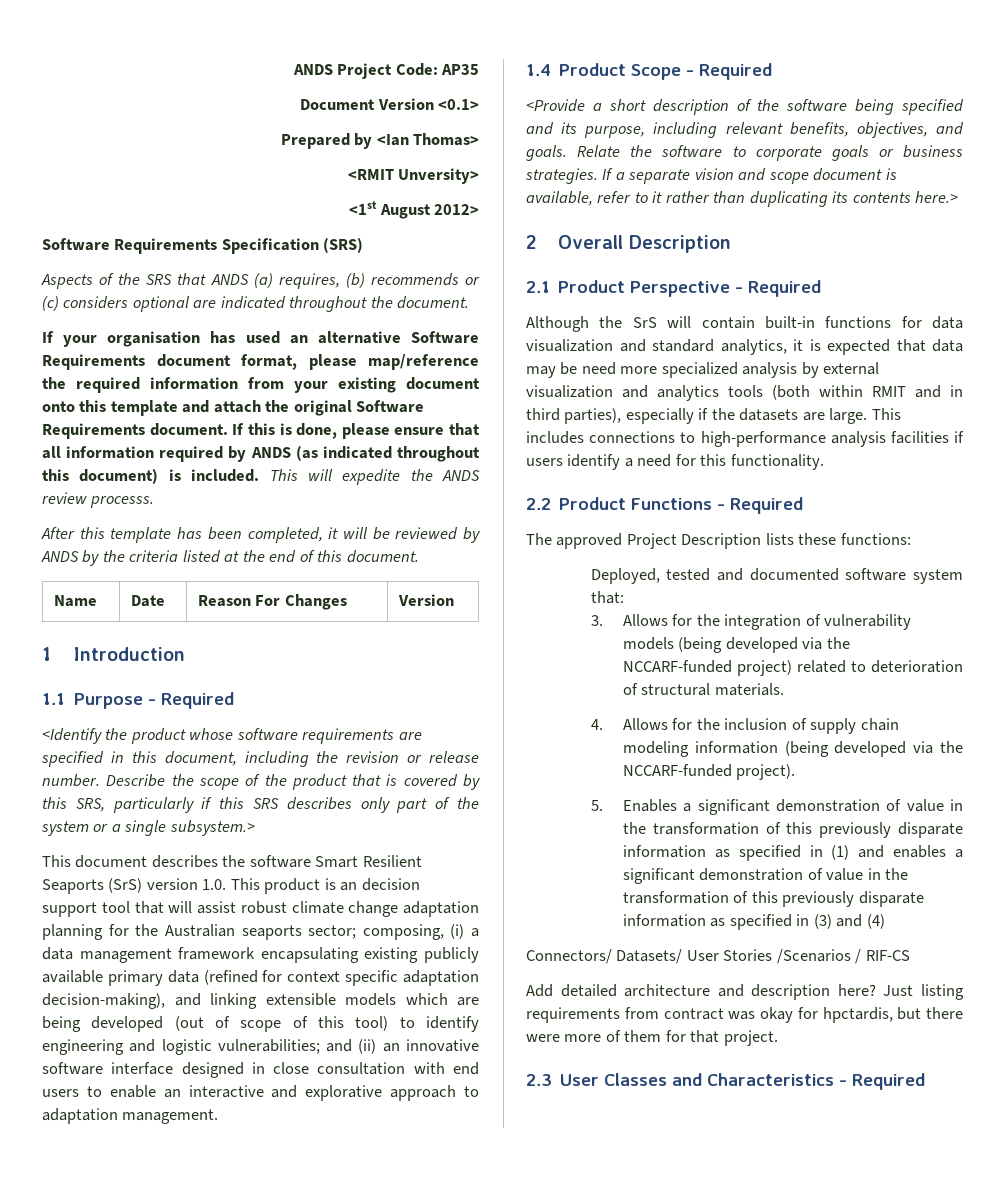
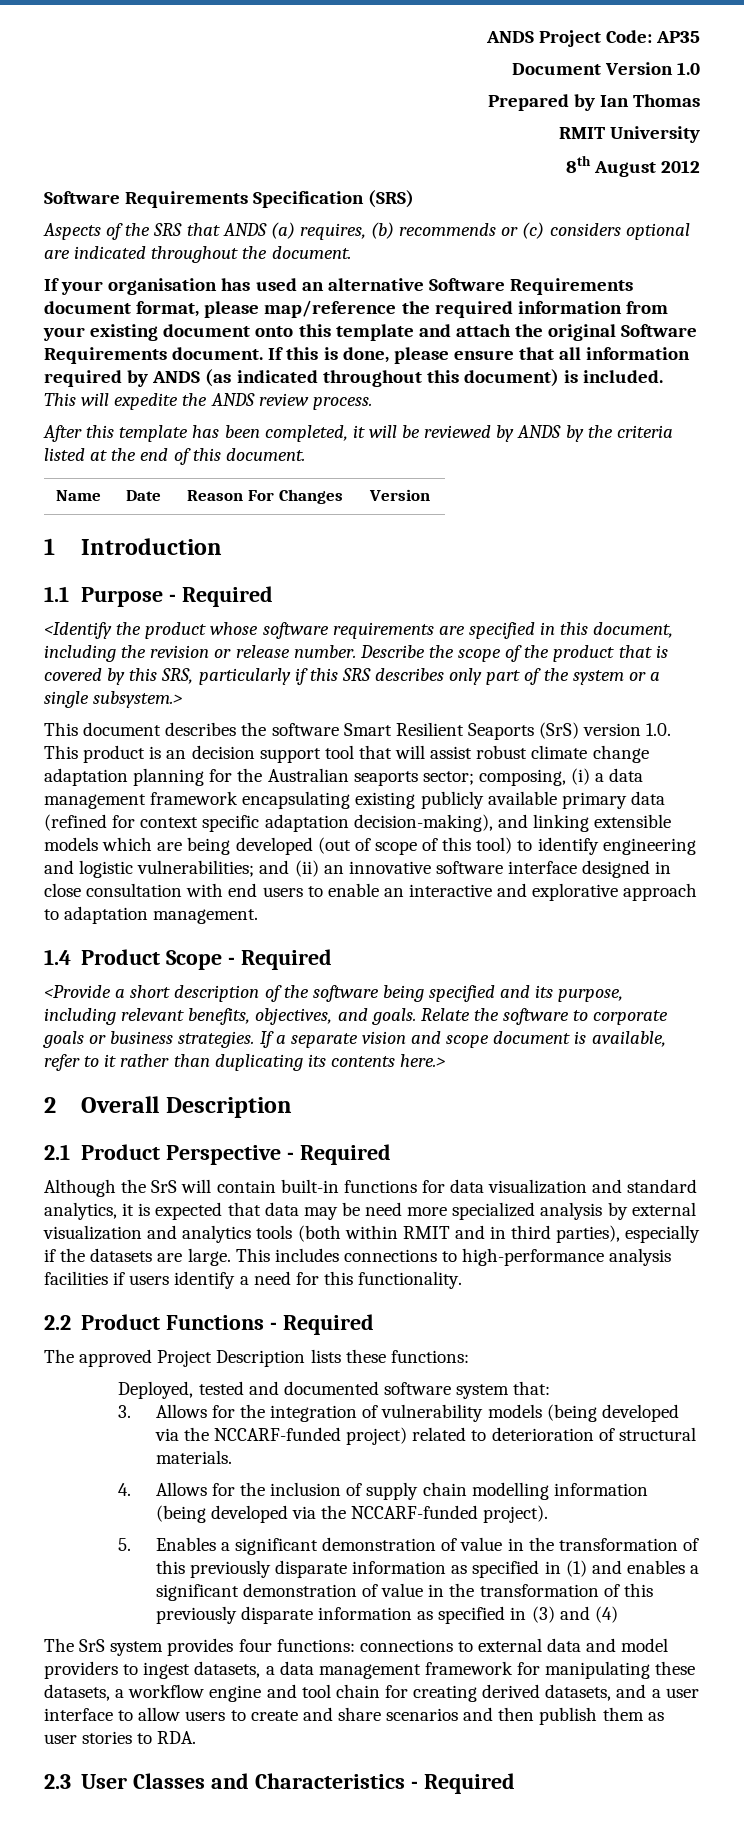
- Document Version <0.1>
+ Document Version 1.0
- Prepared by <Ian Thomas>
- <RMIT Unversity>
- <1st August 2012>
+ Prepared by Ian Thomas
+ RMIT University
+ 8th August 2012
- This will expedite the ANDS review processs.
+ This will expedite the ANDS review process.
- 4. Allows for the inclusion of supply chain modeling information (being developed via the NCCARF-funded project).
+ 4. Allows for the inclusion of supply chain modelling information (being developed via the NCCARF-funded project).
- Connectors/ Datasets/ User Stories /Scenarios / RIF-CS
- Add detailed architecture and description here? Just listing requirements from contract was okay for hpctardis, but there were more of them for that project.
+ The SrS system provides four functions: connections to external data and model providers to ingest datasets, a data management framework for manipulating these datasets, a workflow engine and tool chain for creating derived datasets, and a user interface to allow users to create and share scenarios and then publish them as user stories to RDA.

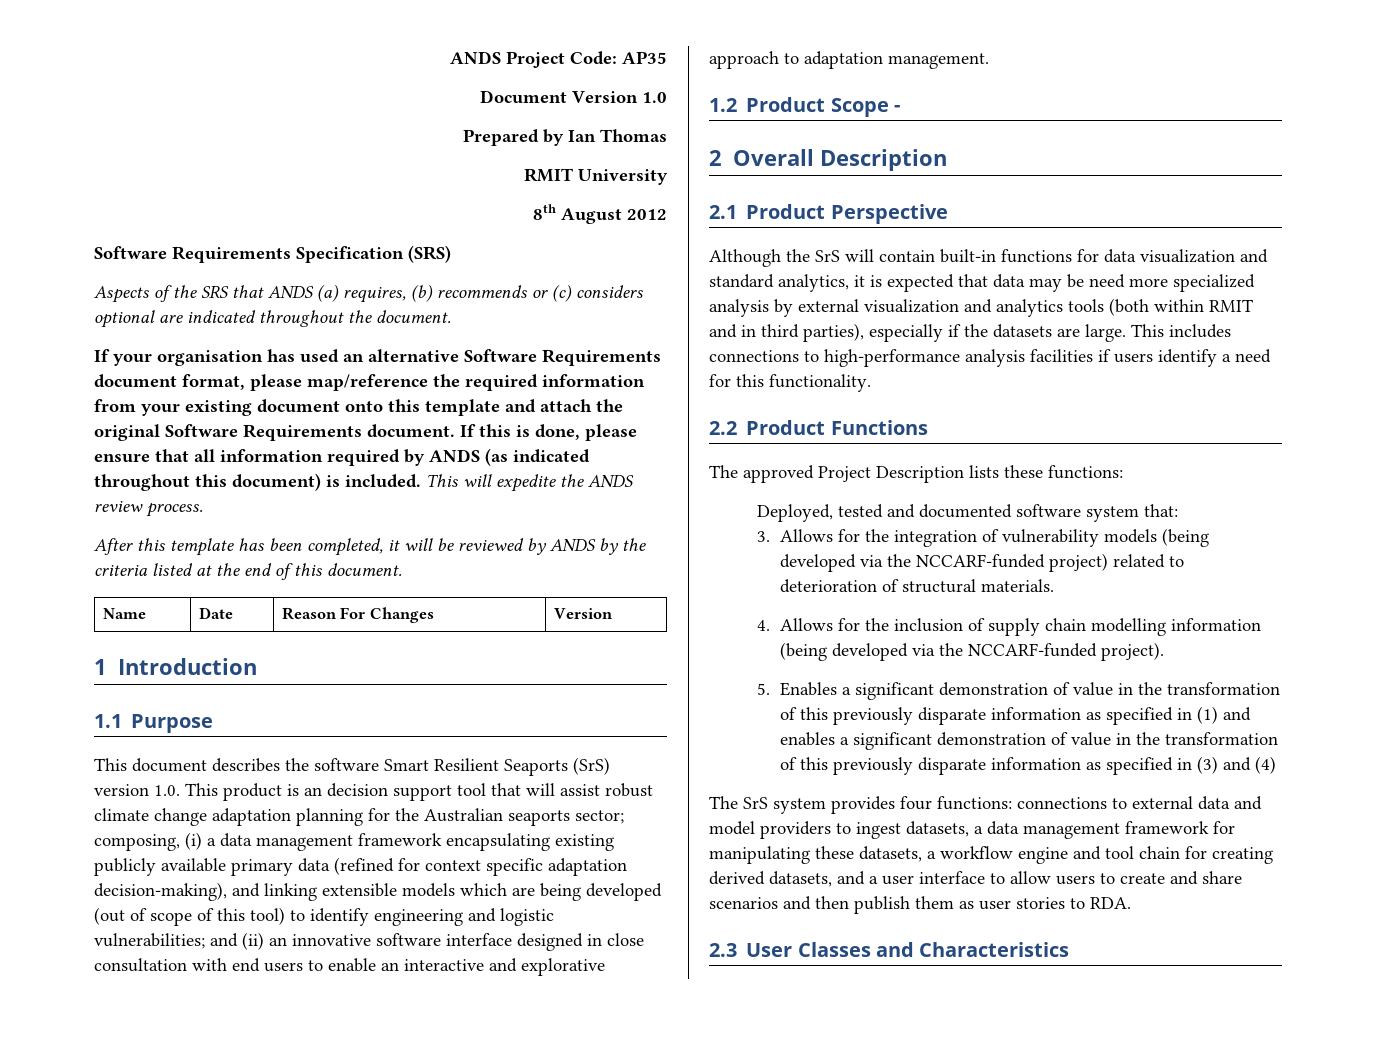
- 1.1 Purpose - Required
- <Identify the product whose software requirements are specified in this document, including the revision or release number. Describe the scope of the product that is covered by this SRS, particularly if this SRS describes only part of the system or a single subsystem.>
+ 1.1 Purpose
- 1.4 Product Scope - Required
- <Provide a short description of the software being specified and its purpose, including relevant benefits, objectives, and goals. Relate the software to corporate goals or business strategies. If a separate vision and scope document is available, refer to it rather than duplicating its contents here.>
+ 1.2 Product Scope -
- 2.1 Product Perspective - Required
+ 2.1 Product Perspective
- 2.2 Product Functions - Required
+ 2.2 Product Functions
- 2.3 User Classes and Characteristics - Required
+ 2.3 User Classes and Characteristics

